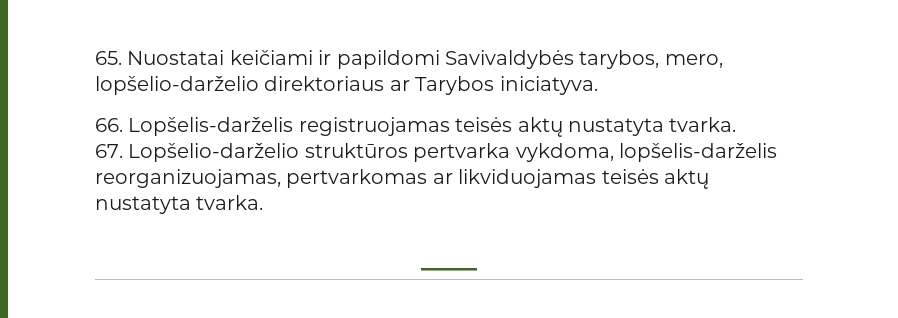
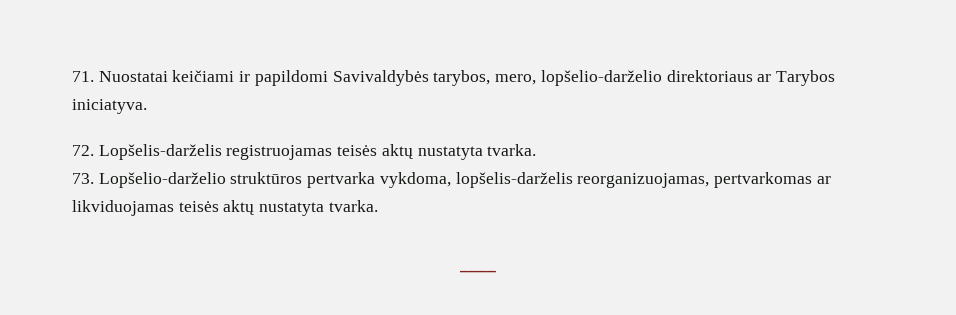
- 65. Nuostatai keičiami ir papildomi Savivaldybės tarybos, mero, lopšelio-darželio direktoriaus ar Tarybos iniciatyva.
+ 71. Nuostatai keičiami ir papildomi Savivaldybės tarybos, mero, lopšelio-darželio direktoriaus ar Tarybos iniciatyva.
- 66. Lopšelis-darželis registruojamas teisės aktų nustatyta tvarka.
+ 72. Lopšelis-darželis registruojamas teisės aktų nustatyta tvarka.
- 67. Lopšelio-darželio struktūros pertvarka vykdoma, lopšelis-darželis reorganizuojamas, pertvarkomas ar likviduojamas teisės aktų nustatyta tvarka.
+ 73. Lopšelio-darželio struktūros pertvarka vykdoma, lopšelis-darželis reorganizuojamas, pertvarkomas ar likviduojamas teisės aktų nustatyta tvarka.

